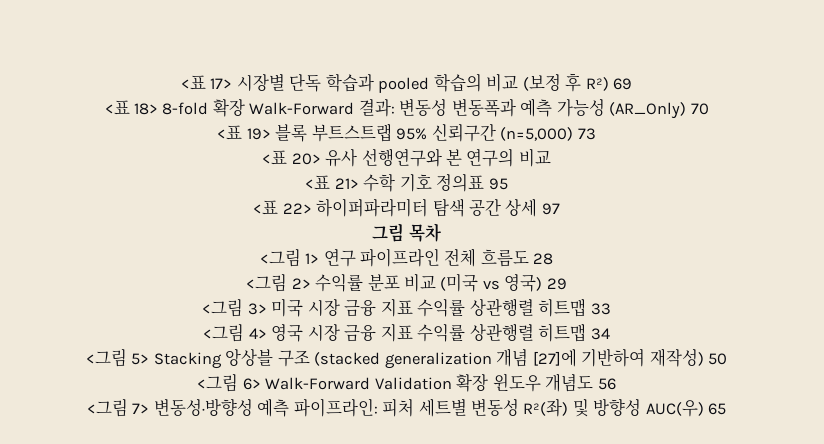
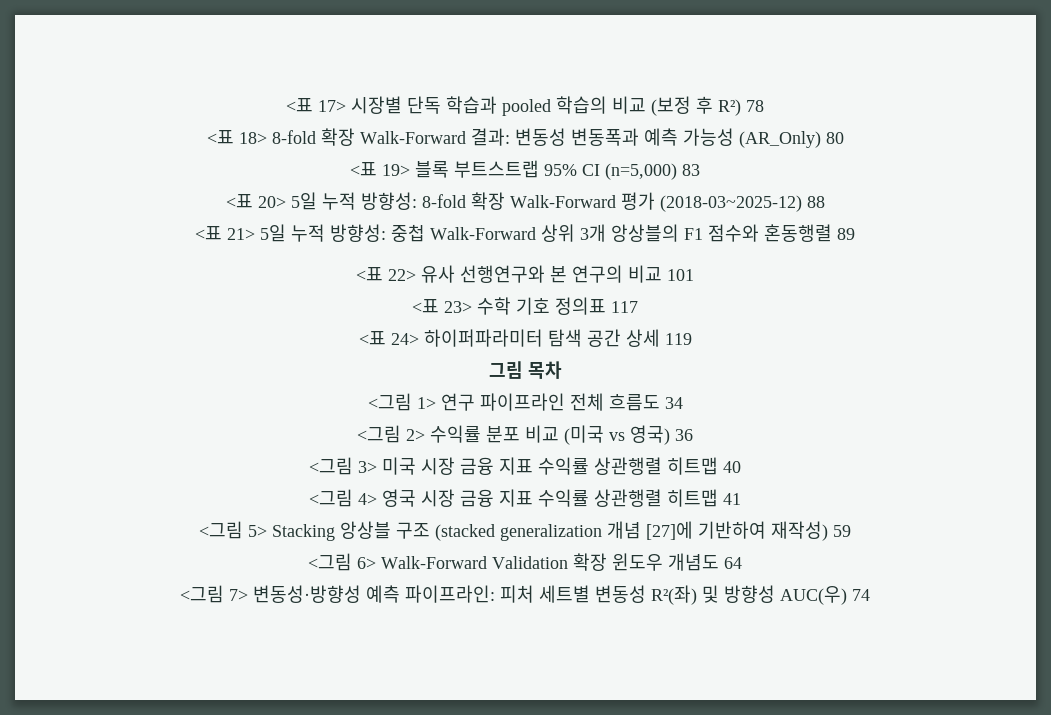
- <표 17> 시장별 단독 학습과 pooled 학습의 비교 (보정 후 R²) 69
+ <표 17> 시장별 단독 학습과 pooled 학습의 비교 (보정 후 R²) 78
- <표 18> 8-fold 확장 Walk-Forward 결과: 변동성 변동폭과 예측 가능성 (AR_Only) 70
+ <표 18> 8-fold 확장 Walk-Forward 결과: 변동성 변동폭과 예측 가능성 (AR_Only) 80
- <표 19> 블록 부트스트랩 95% 신뢰구간 (n=5,000) 73
+ <표 19> 블록 부트스트랩 95% CI (n=5,000) 83
- <표 20> 유사 선행연구와 본 연구의 비교
- <표 21> 수학 기호 정의표 95
- <표 22> 하이퍼파라미터 탐색 공간 상세 97
+ <표 20> 5일 누적 방향성: 8-fold 확장 Walk-Forward 평가 (2018-03~2025-12) 88
+ <표 21> 5일 누적 방향성: 중첩 Walk-Forward 상위 3개 앙상블의 F1 점수와 혼동행렬 89
+ <표 22> 유사 선행연구와 본 연구의 비교 101
+ <표 23> 수학 기호 정의표 117
+ <표 24> 하이퍼파라미터 탐색 공간 상세 119
- <그림 1> 연구 파이프라인 전체 흐름도 28
+ <그림 1> 연구 파이프라인 전체 흐름도 34
- <그림 2> 수익률 분포 비교 (미국 vs 영국) 29
+ <그림 2> 수익률 분포 비교 (미국 vs 영국) 36
- <그림 3> 미국 시장 금융 지표 수익률 상관행렬 히트맵 33
+ <그림 3> 미국 시장 금융 지표 수익률 상관행렬 히트맵 40
- <그림 4> 영국 시장 금융 지표 수익률 상관행렬 히트맵 34
+ <그림 4> 영국 시장 금융 지표 수익률 상관행렬 히트맵 41
- <그림 5> Stacking 앙상블 구조 (stacked generalization 개념 [27]에 기반하여 재작성) 50
+ <그림 5> Stacking 앙상블 구조 (stacked generalization 개념 [27]에 기반하여 재작성) 59
- <그림 6> Walk-Forward Validation 확장 윈도우 개념도 56
+ <그림 6> Walk-Forward Validation 확장 윈도우 개념도 64
- <그림 7> 변동성·방향성 예측 파이프라인: 피처 세트별 변동성 R²(좌) 및 방향성 AUC(우) 65
+ <그림 7> 변동성·방향성 예측 파이프라인: 피처 세트별 변동성 R²(좌) 및 방향성 AUC(우) 74

